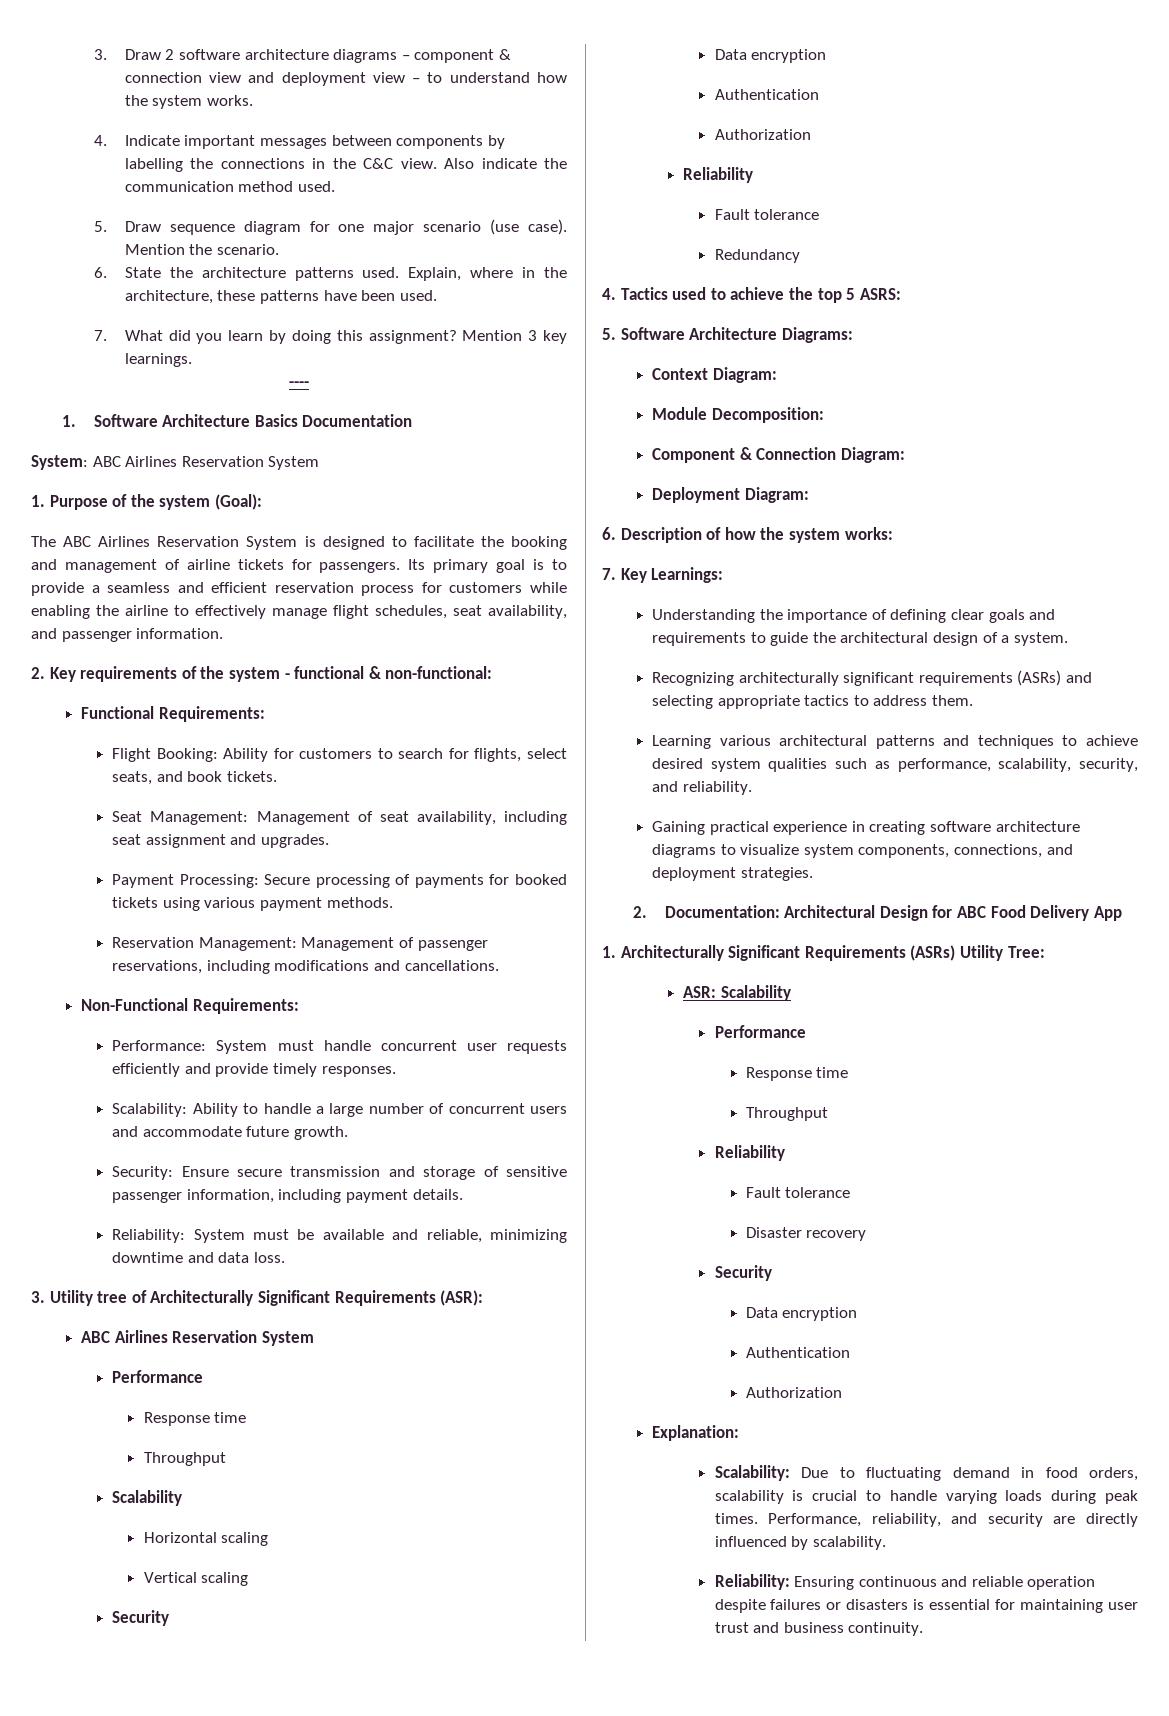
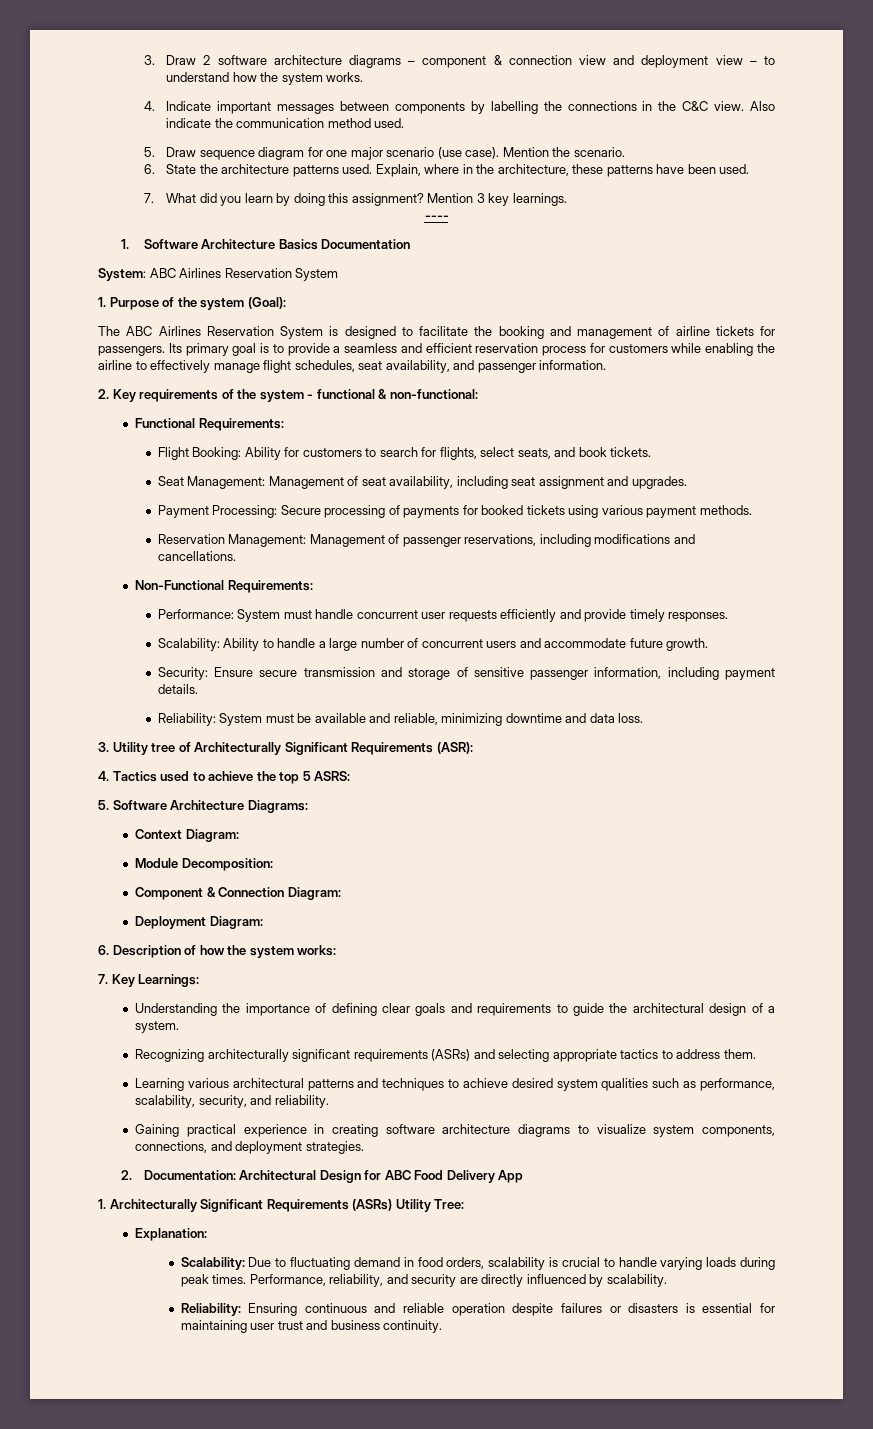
  3. Utility tree of Architecturally Significant Requirements (ASR):
- ABC Airlines Reservation System
- Performance
- Response time
- Throughput
- Scalability
- Horizontal scaling
- Vertical scaling
- Security
- Data encryption
- Authentication
- Authorization
- Reliability
- Fault tolerance
- Redundancy
- ASR: Scalability
- Performance
- Response time
- Throughput
- Reliability
- Fault tolerance
- Disaster recovery
- Security
- Data encryption
- Authentication
- Authorization

